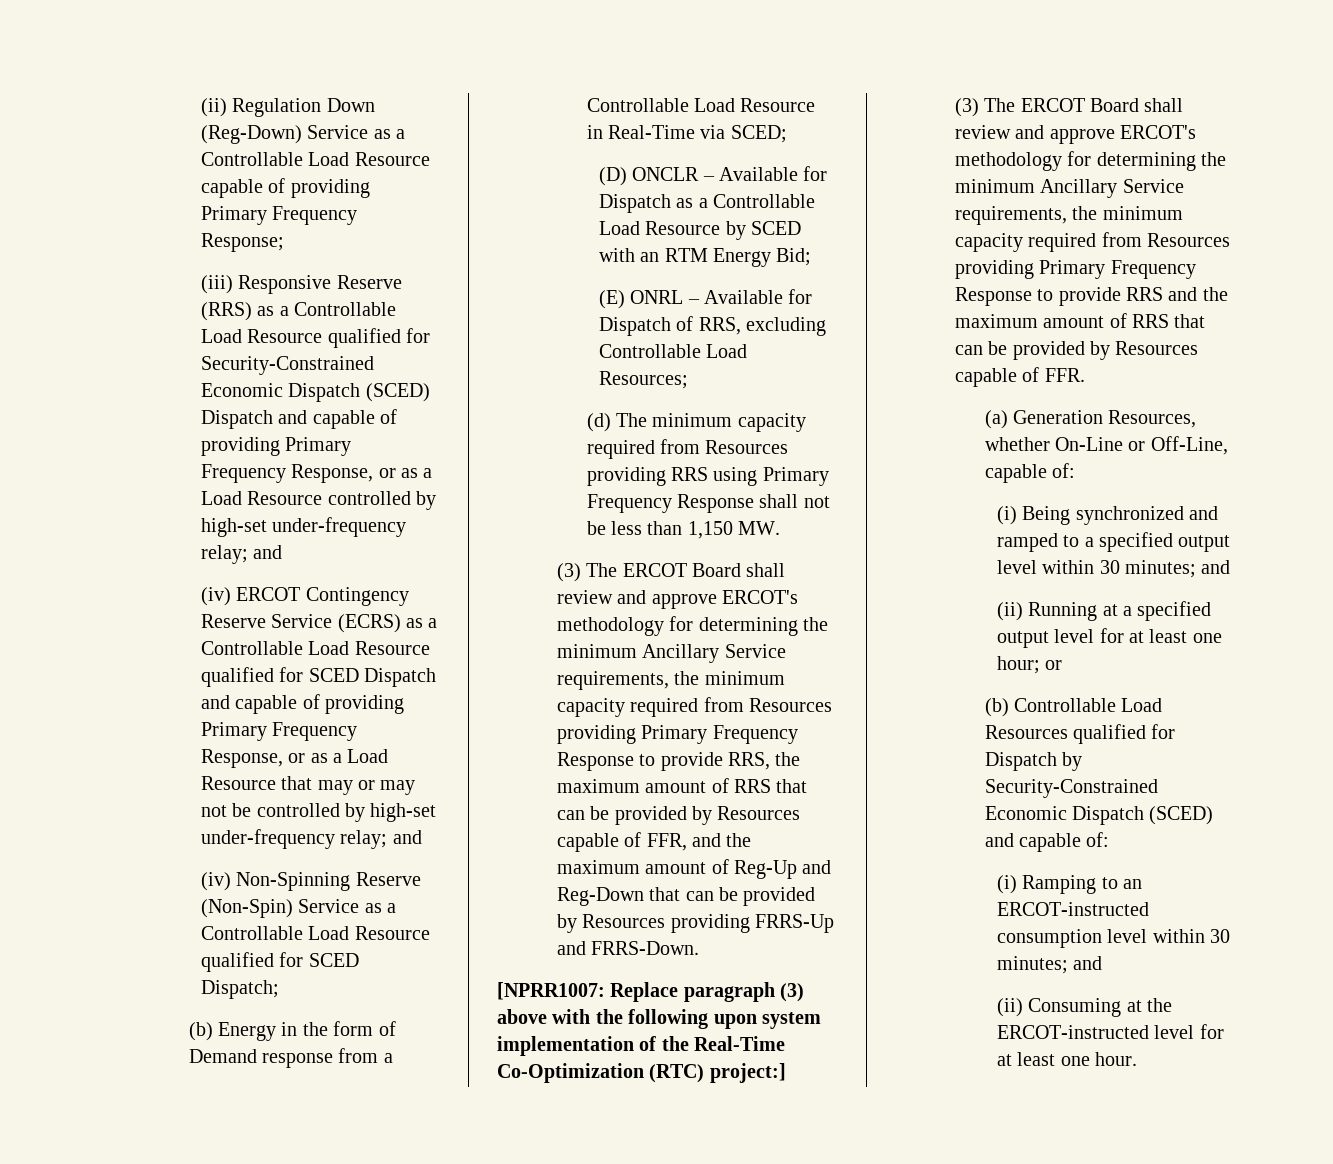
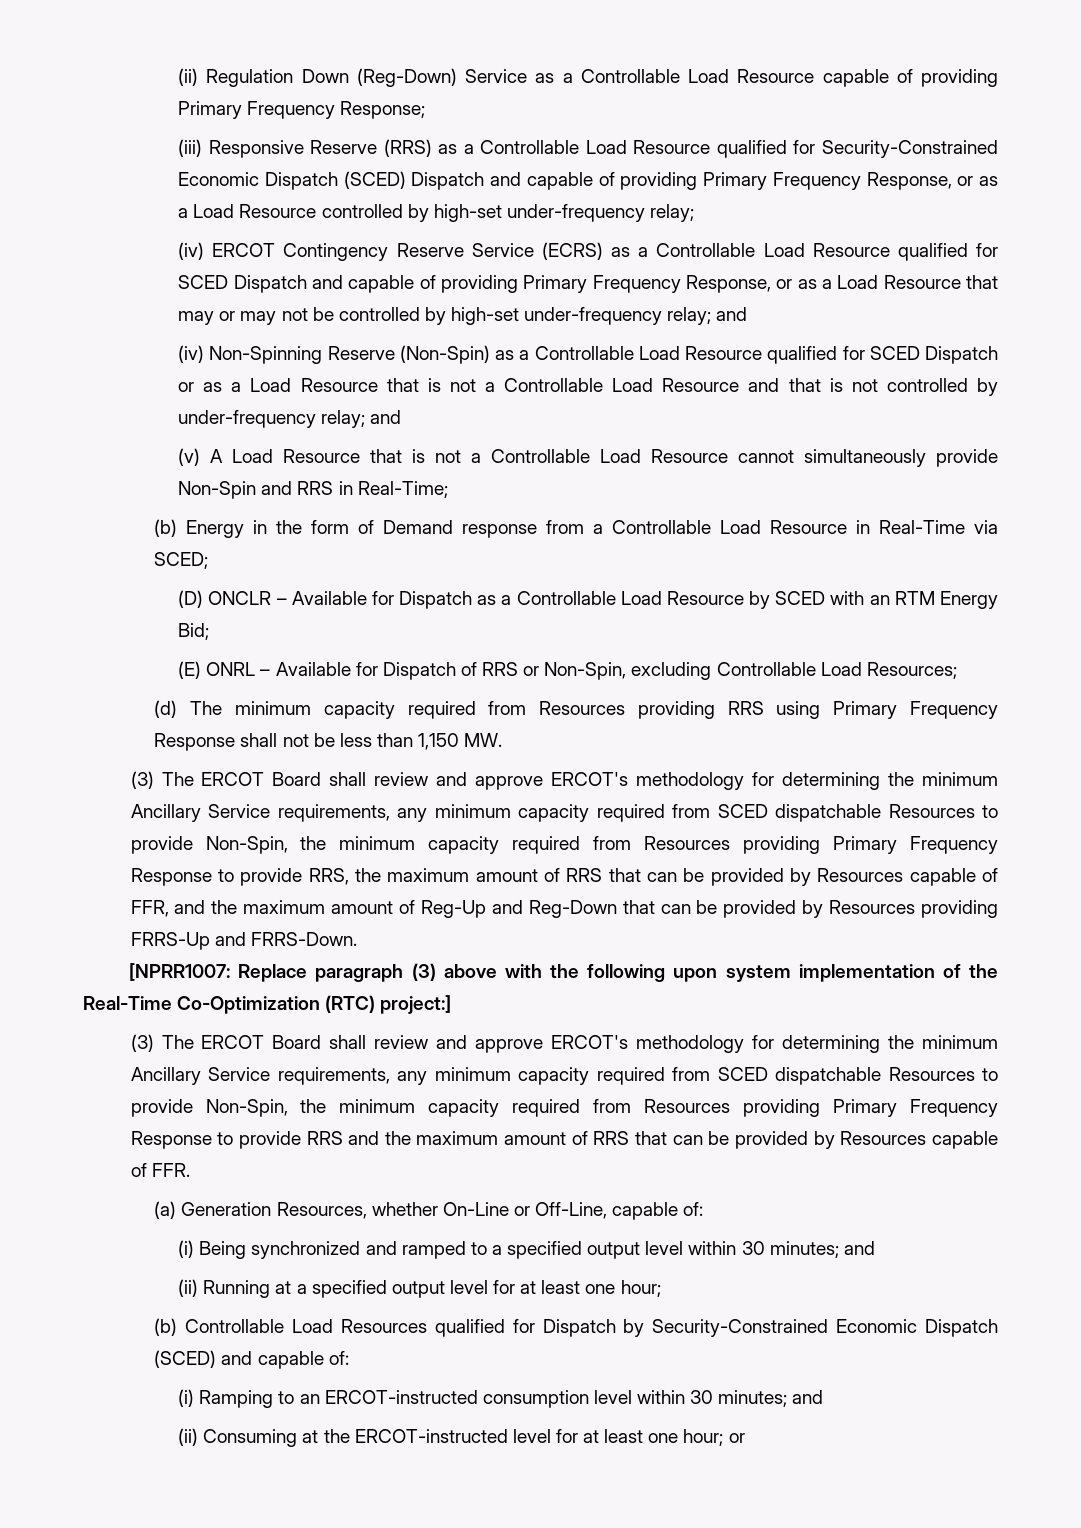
- (iii) Responsive Reserve (RRS) as a Controllable Load Resource qualified for Security-Constrained Economic Dispatch (SCED) Dispatch and capable of providing Primary Frequency Response, or as a Load Resource controlled by high-set under-frequency relay; and
+ (iii) Responsive Reserve (RRS) as a Controllable Load Resource qualified for Security-Constrained Economic Dispatch (SCED) Dispatch and capable of providing Primary Frequency Response, or as a Load Resource controlled by high-set under-frequency relay;
- (iv) Non-Spinning Reserve (Non-Spin) Service as a Controllable Load Resource qualified for SCED Dispatch;
+ (iv) Non-Spinning Reserve (Non-Spin) as a Controllable Load Resource qualified for SCED Dispatch or as a Load Resource that is not a Controllable Load Resource and that is not controlled by under-frequency relay; and
+ (v) A Load Resource that is not a Controllable Load Resource cannot simultaneously provide Non-Spin and RRS in Real-Time;
- (E) ONRL – Available for Dispatch of RRS, excluding Controllable Load Resources;
+ (E) ONRL – Available for Dispatch of RRS or Non-Spin, excluding Controllable Load Resources;
- (3) The ERCOT Board shall review and approve ERCOT's methodology for determining the minimum Ancillary Service requirements, the minimum capacity required from Resources providing Primary Frequency Response to provide RRS, the maximum amount of RRS that can be provided by Resources capable of FFR, and the maximum amount of Reg-Up and Reg-Down that can be provided by Resources providing FRRS-Up and FRRS-Down.
+ (3) The ERCOT Board shall review and approve ERCOT's methodology for determining the minimum Ancillary Service requirements, any minimum capacity required from SCED dispatchable Resources to provide Non-Spin, the minimum capacity required from Resources providing Primary Frequency Response to provide RRS, the maximum amount of RRS that can be provided by Resources capable of FFR, and the maximum amount of Reg-Up and Reg-Down that can be provided by Resources providing FRRS-Up and FRRS-Down.
- (3) The ERCOT Board shall review and approve ERCOT's methodology for determining the minimum Ancillary Service requirements, the minimum capacity required from Resources providing Primary Frequency Response to provide RRS and the maximum amount of RRS that can be provided by Resources capable of FFR.
+ (3) The ERCOT Board shall review and approve ERCOT's methodology for determining the minimum Ancillary Service requirements, any minimum capacity required from SCED dispatchable Resources to provide Non-Spin, the minimum capacity required from Resources providing Primary Frequency Response to provide RRS and the maximum amount of RRS that can be provided by Resources capable of FFR.
- (ii) Running at a specified output level for at least one hour; or
+ (ii) Running at a specified output level for at least one hour;
- (ii) Consuming at the ERCOT-instructed level for at least one hour.
+ (ii) Consuming at the ERCOT-instructed level for at least one hour; or

